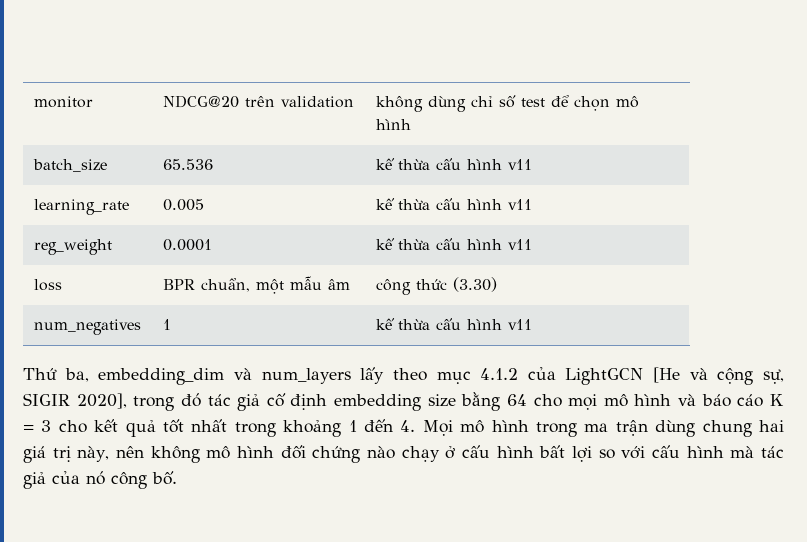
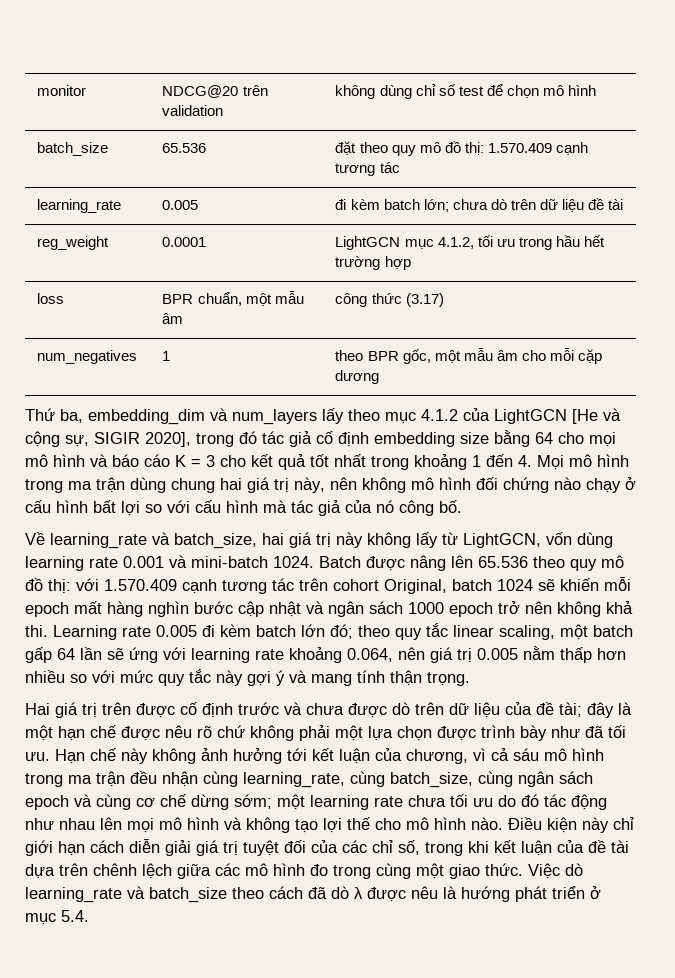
- batch_size | 65.536 | kế thừa cấu hình v11
- learning_rate | 0.005 | kế thừa cấu hình v11
- reg_weight | 0.0001 | kế thừa cấu hình v11
+ batch_size | 65.536 | đặt theo quy mô đồ thị: 1.570.409 cạnh tương tác
+ learning_rate | 0.005 | đi kèm batch lớn; chưa dò trên dữ liệu đề tài
+ reg_weight | 0.0001 | LightGCN mục 4.1.2, tối ưu trong hầu hết trường hợp
- loss | BPR chuẩn, một mẫu âm | công thức (3.30)
+ loss | BPR chuẩn, một mẫu âm | công thức (3.17)
- num_negatives | 1 | kế thừa cấu hình v11
+ num_negatives | 1 | theo BPR gốc, một mẫu âm cho mỗi cặp dương
+ Về learning_rate và batch_size, hai giá trị này không lấy từ LightGCN, vốn dùng learning rate 0.001 và mini-batch 1024. Batch được nâng lên 65.536 theo quy mô đồ thị: với 1.570.409 cạnh tương tác trên cohort Original, batch 1024 sẽ khiến mỗi epoch mất hàng nghìn bước cập nhật và ngân sách 1000 epoch trở nên không khả thi. Learning rate 0.005 đi kèm batch lớn đó; theo quy tắc linear scaling, một batch gấp 64 lần sẽ ứng với learning rate khoảng 0.064, nên giá trị 0.005 nằm thấp hơn nhiều so với mức quy tắc này gợi ý và mang tính thận trọng.
+ Hai giá trị trên được cố định trước và chưa được dò trên dữ liệu của đề tài; đây là một hạn chế được nêu rõ chứ không phải một lựa chọn được trình bày như đã tối ưu. Hạn chế này không ảnh hưởng tới kết luận của chương, vì cả sáu mô hình trong ma trận đều nhận cùng learning_rate, cùng batch_size, cùng ngân sách epoch và cùng cơ chế dừng sớm; một learning rate chưa tối ưu do đó tác động như nhau lên mọi mô hình và không tạo lợi thế cho mô hình nào. Điều kiện này chỉ giới hạn cách diễn giải giá trị tuyệt đối của các chỉ số, trong khi kết luận của đề tài dựa trên chênh lệch giữa các mô hình đo trong cùng một giao thức. Việc dò learning_rate và batch_size theo cách đã dò λ được nêu là hướng phát triển ở mục 5.4.

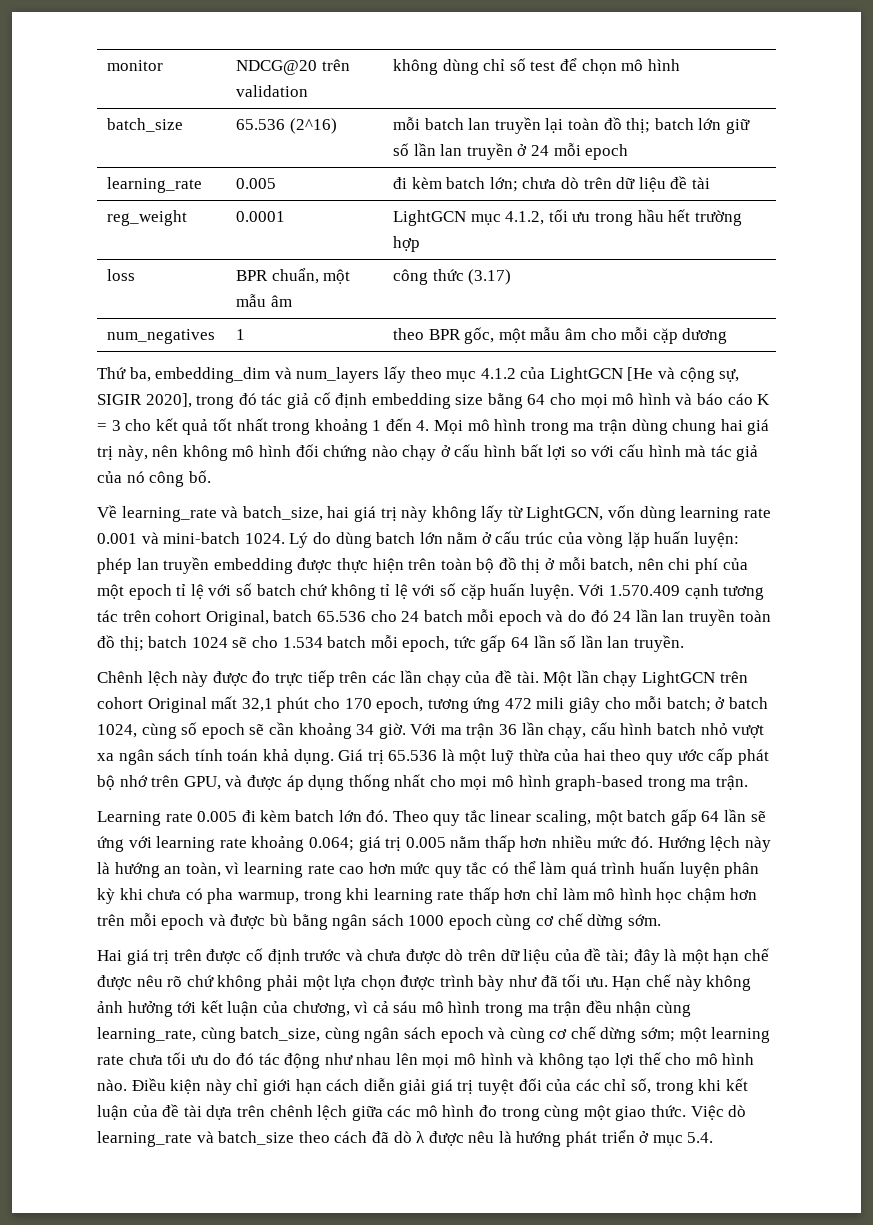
- batch_size | 65.536 | đặt theo quy mô đồ thị: 1.570.409 cạnh tương tác
+ batch_size | 65.536 (2^16) | mỗi batch lan truyền lại toàn đồ thị; batch lớn giữ số lần lan truyền ở 24 mỗi epoch
- Batch được nâng lên 65.536 theo quy mô đồ thị: với 1.570.409 cạnh tương tác trên cohort Original, batch 1024 sẽ khiến mỗi epoch mất hàng nghìn bước cập nhật và ngân sách 1000 epoch trở nên không khả thi. Learning rate 0.005 đi kèm batch lớn đó; theo quy tắc linear scaling, một batch gấp 64 lần sẽ ứng với learning rate khoảng 0.064, nên giá trị 0.005 nằm thấp hơn nhiều so với mức quy tắc này gợi ý và mang tính thận trọng.
+ Lý do dùng batch lớn nằm ở cấu trúc của vòng lặp huấn luyện: phép lan truyền embedding được thực hiện trên toàn bộ đồ thị ở mỗi batch, nên chi phí của một epoch tỉ lệ với số batch chứ không tỉ lệ với số cặp huấn luyện. Với 1.570.409 cạnh tương tác trên cohort Original, batch 65.536 cho 24 batch mỗi epoch và do đó 24 lần lan truyền toàn đồ thị; batch 1024 sẽ cho 1.534 batch mỗi epoch, tức gấp 64 lần số lần lan truyền.
+ Chênh lệch này được đo trực tiếp trên các lần chạy của đề tài. Một lần chạy LightGCN trên cohort Original mất 32,1 phút cho 170 epoch, tương ứng 472 mili giây cho mỗi batch; ở batch 1024, cùng số epoch sẽ cần khoảng 34 giờ. Với ma trận 36 lần chạy, cấu hình batch nhỏ vượt xa ngân sách tính toán khả dụng. Giá trị 65.536 là một luỹ thừa của hai theo quy ước cấp phát bộ nhớ trên GPU, và được áp dụng thống nhất cho mọi mô hình graph-based trong ma trận.
+ Learning rate 0.005 đi kèm batch lớn đó. Theo quy tắc linear scaling, một batch gấp 64 lần sẽ ứng với learning rate khoảng 0.064; giá trị 0.005 nằm thấp hơn nhiều mức đó. Hướng lệch này là hướng an toàn, vì learning rate cao hơn mức quy tắc có thể làm quá trình huấn luyện phân kỳ khi chưa có pha warmup, trong khi learning rate thấp hơn chỉ làm mô hình học chậm hơn trên mỗi epoch và được bù bằng ngân sách 1000 epoch cùng cơ chế dừng sớm.

